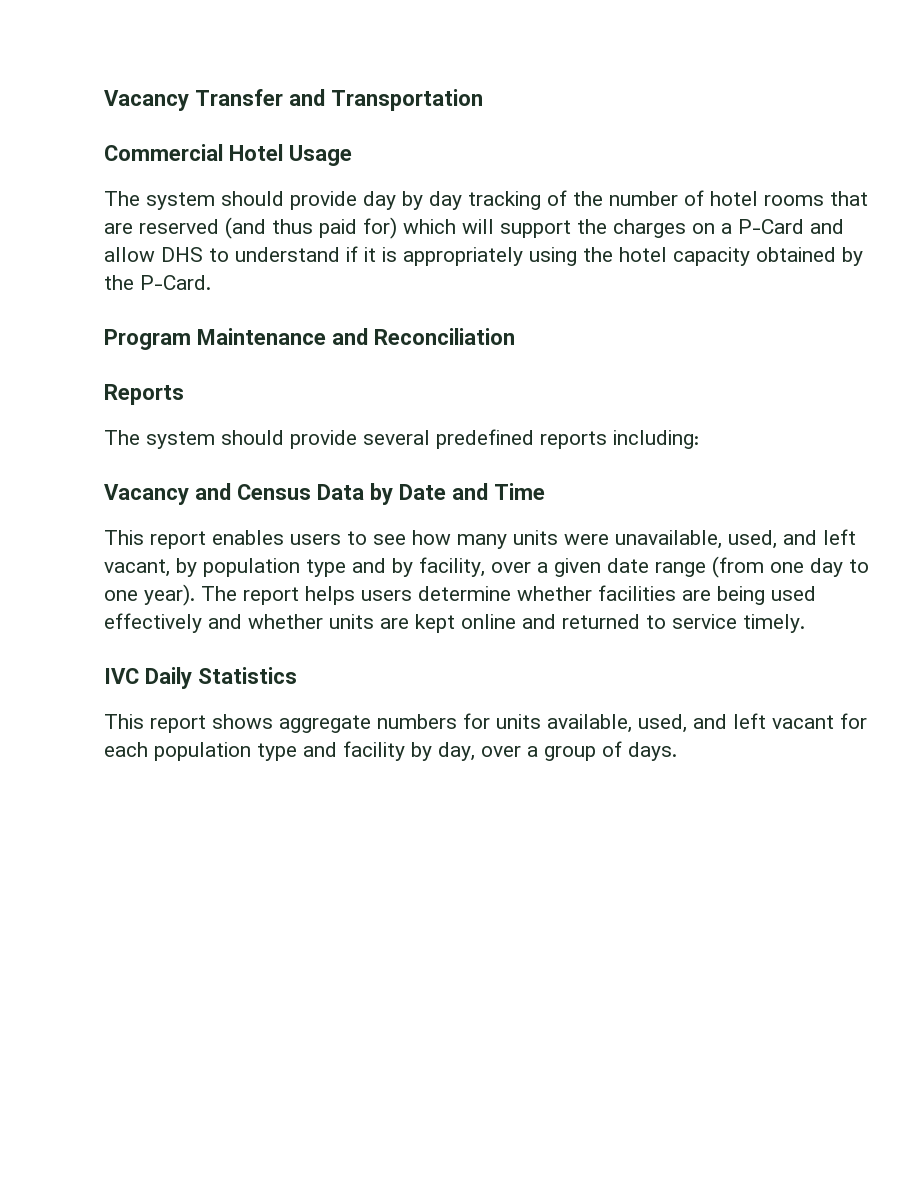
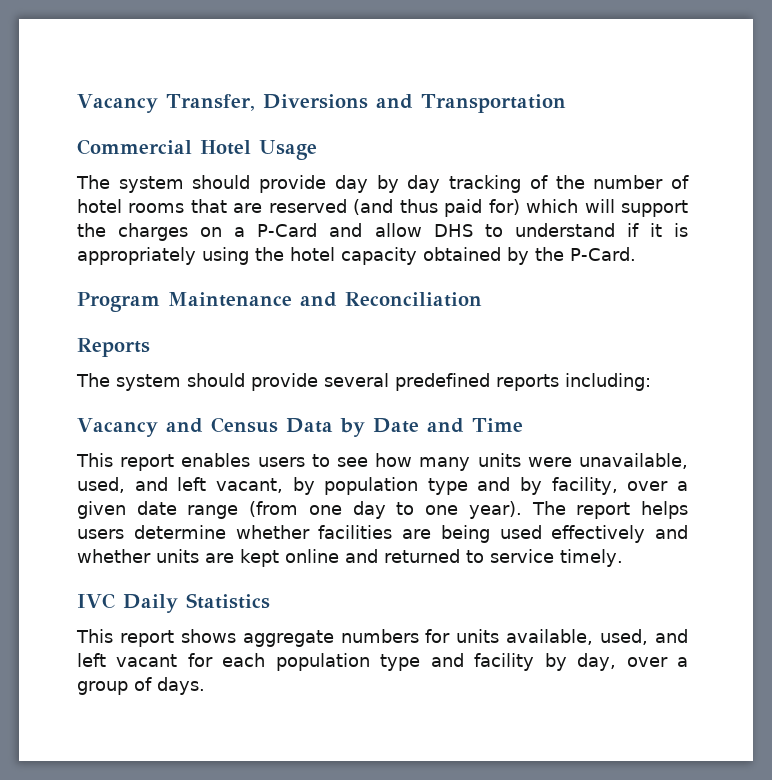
- Vacancy Transfer and Transportation
+ Vacancy Transfer, Diversions and Transportation

